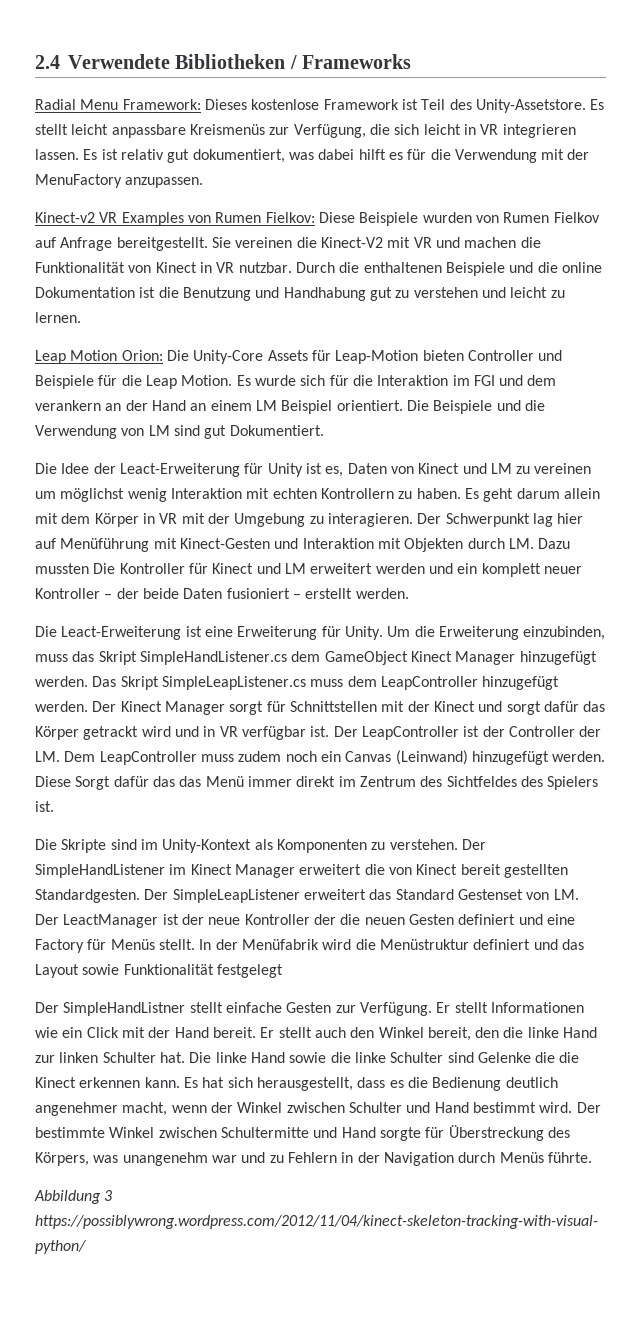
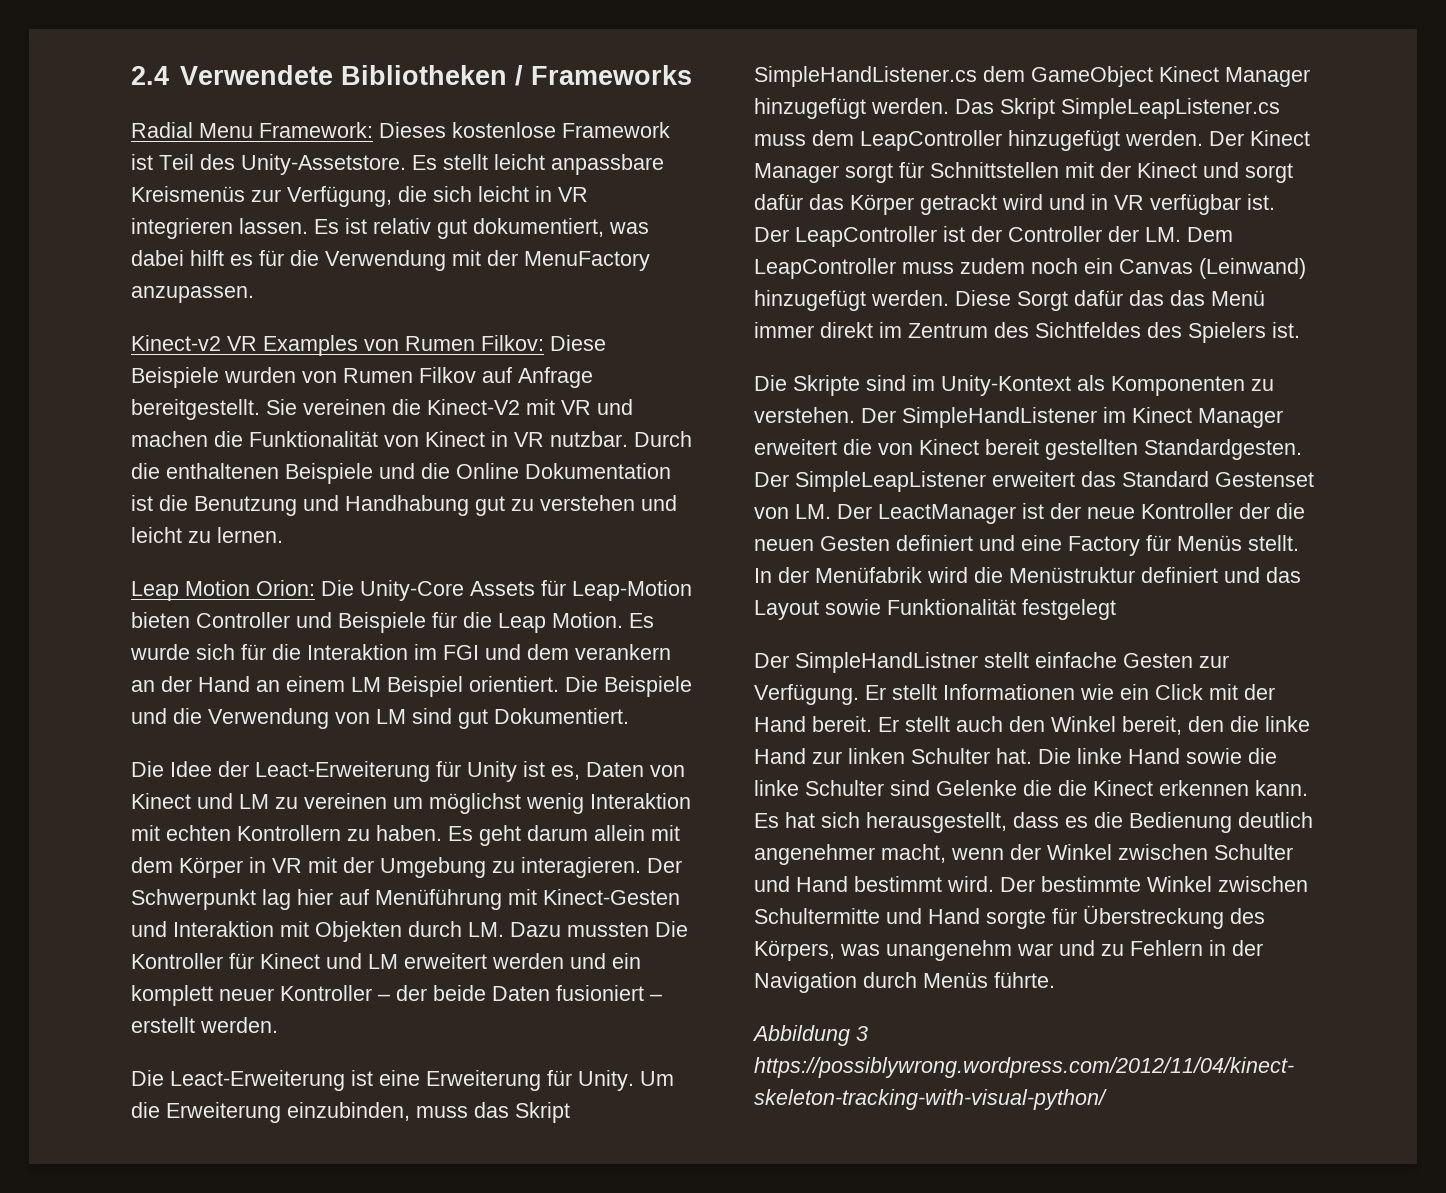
- Kinect-v2 VR Examples von Rumen Fielkov: Diese Beispiele wurden von Rumen Fielkov auf Anfrage bereitgestellt.
+ Kinect-v2 VR Examples von Rumen Filkov: Diese Beispiele wurden von Rumen Filkov auf Anfrage bereitgestellt.
- Durch die enthaltenen Beispiele und die online Dokumentation ist die Benutzung und Handhabung gut zu verstehen und leicht zu lernen.
+ Durch die enthaltenen Beispiele und die Online Dokumentation ist die Benutzung und Handhabung gut zu verstehen und leicht zu lernen.

